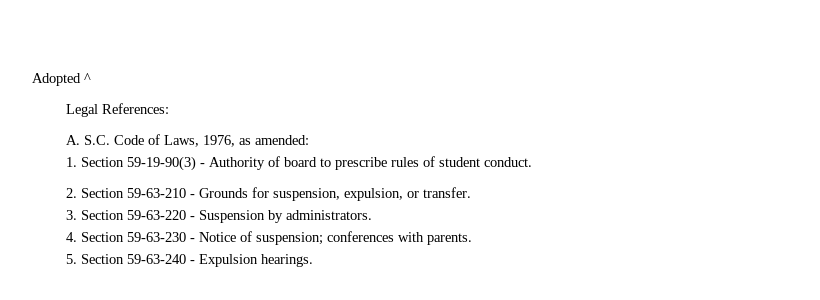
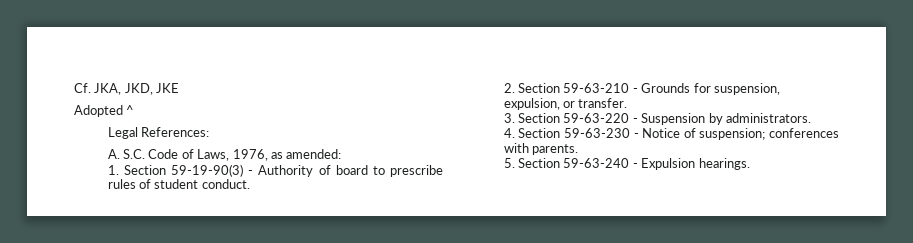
+ Cf. JKA, JKD, JKE

